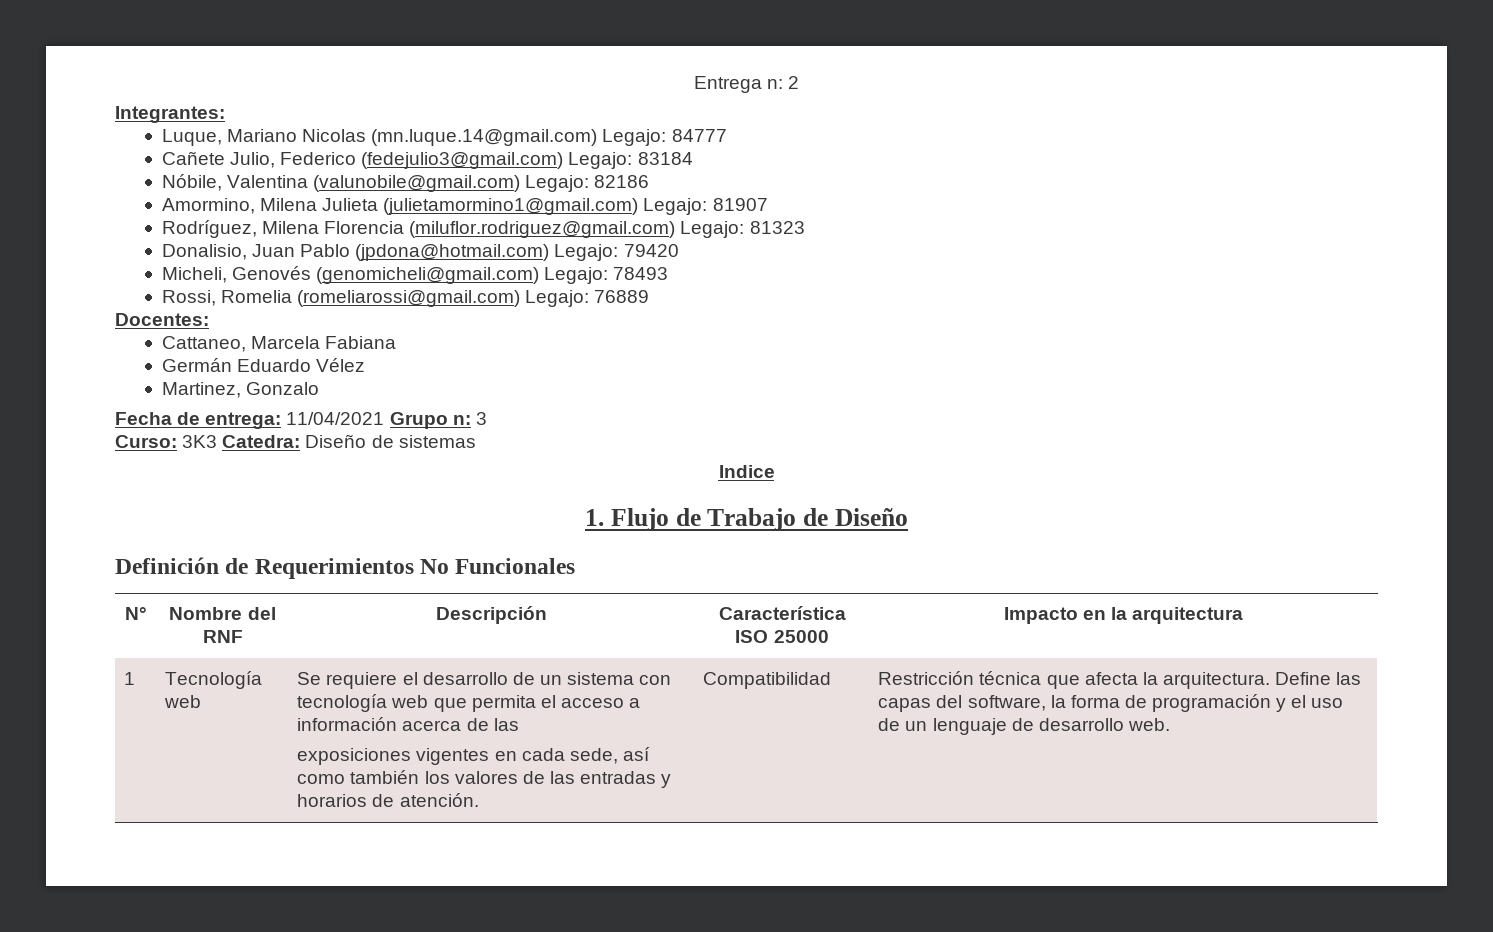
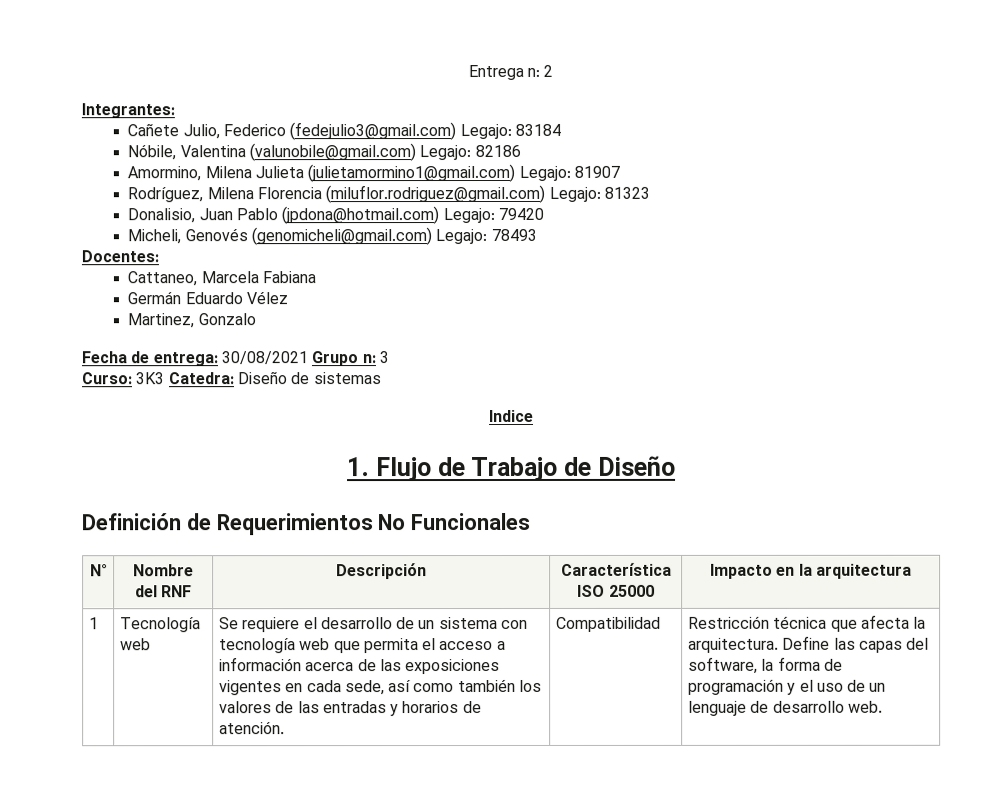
- Luque, Mariano Nicolas (mn.luque.14@gmail.com) Legajo: 84777
- Rossi, Romelia (romeliarossi@gmail.com) Legajo: 76889
- Fecha de entrega: 11/04/2021 Grupo n: 3
+ Fecha de entrega: 30/08/2021 Grupo n: 3
- Se requiere el desarrollo de un sistema con tecnología web que permita el acceso a información acerca de las
- exposiciones vigentes en cada sede, así como también los valores de las entradas y horarios de atención.
+ Se requiere el desarrollo de un sistema con tecnología web que permita el acceso a información acerca de las exposiciones vigentes en cada sede, así como también los valores de las entradas y horarios de atención.

